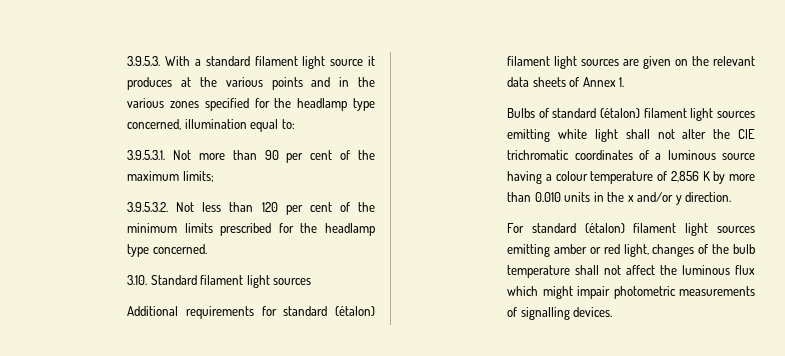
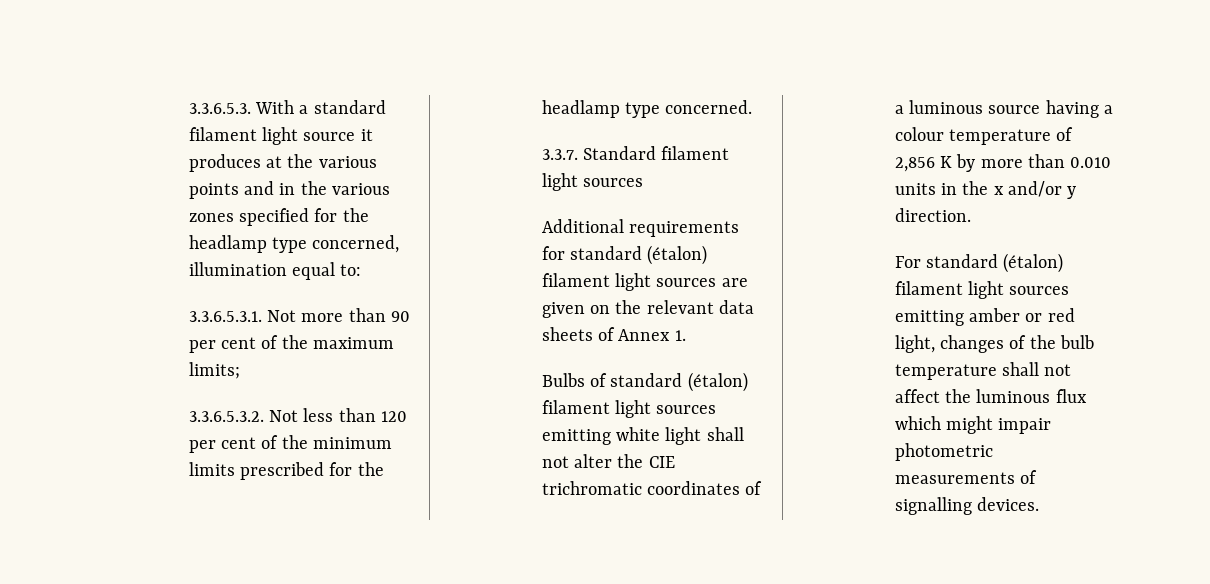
- 3.9.5.3. With a standard filament light source it produces at the various points and in the various zones specified for the headlamp type concerned, illumination equal to:
+ 3.3.6.5.3. With a standard filament light source it produces at the various points and in the various zones specified for the headlamp type concerned, illumination equal to:
- 3.9.5.3.1. Not more than 90 per cent of the maximum limits;
+ 3.3.6.5.3.1. Not more than 90 per cent of the maximum limits;
- 3.9.5.3.2. Not less than 120 per cent of the minimum limits prescribed for the headlamp type concerned.
+ 3.3.6.5.3.2. Not less than 120 per cent of the minimum limits prescribed for the headlamp type concerned.
- 3.10. Standard filament light sources
+ 3.3.7. Standard filament light sources

